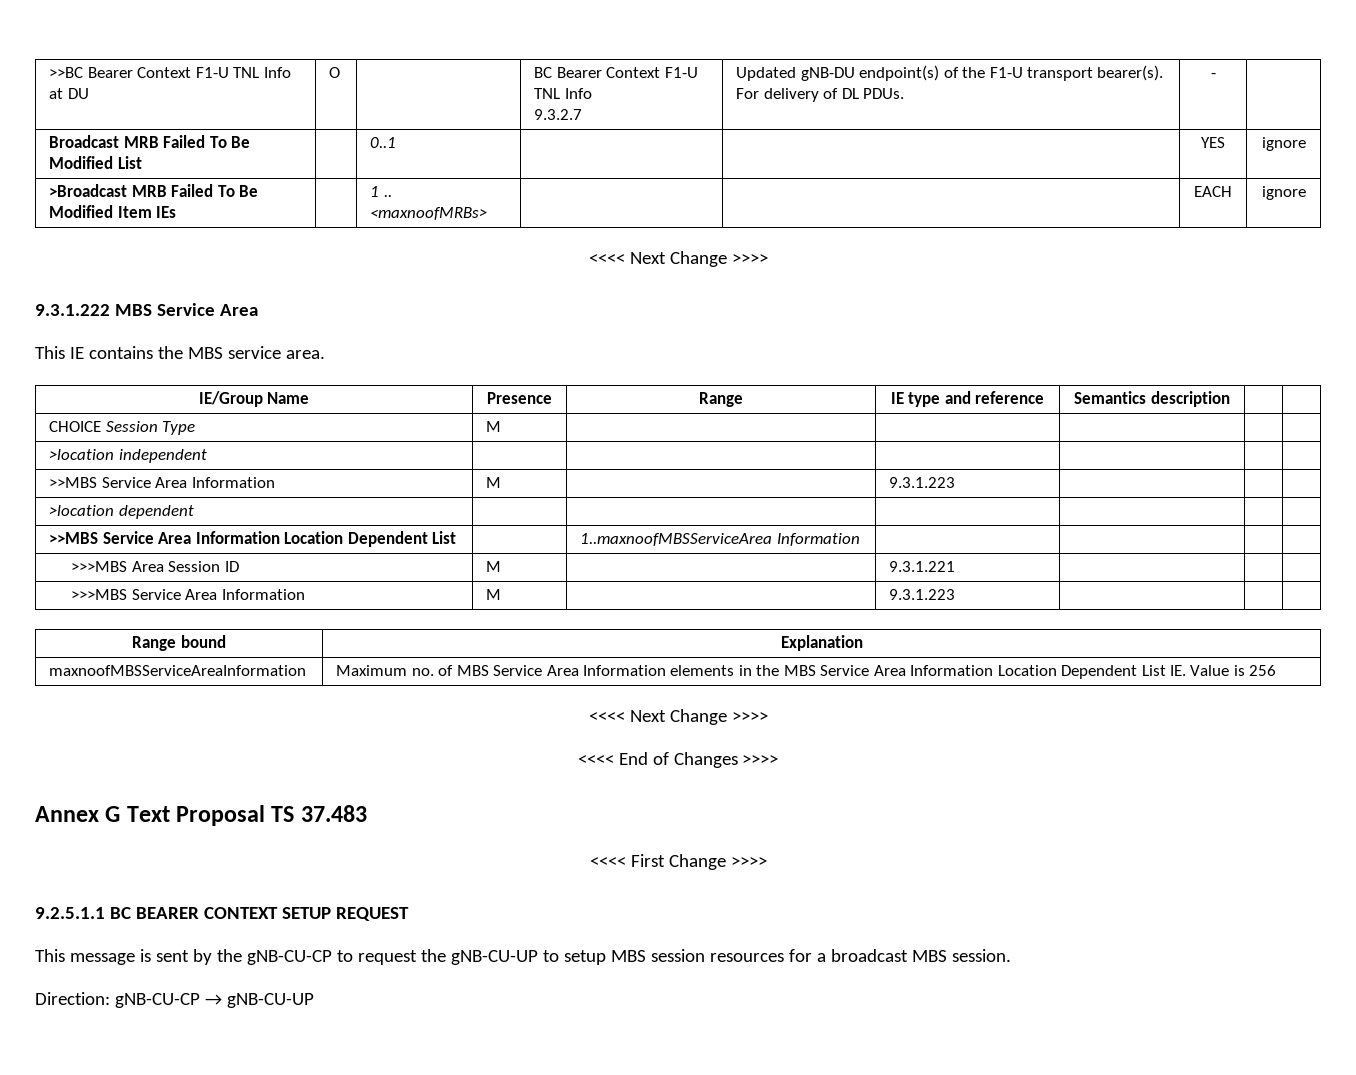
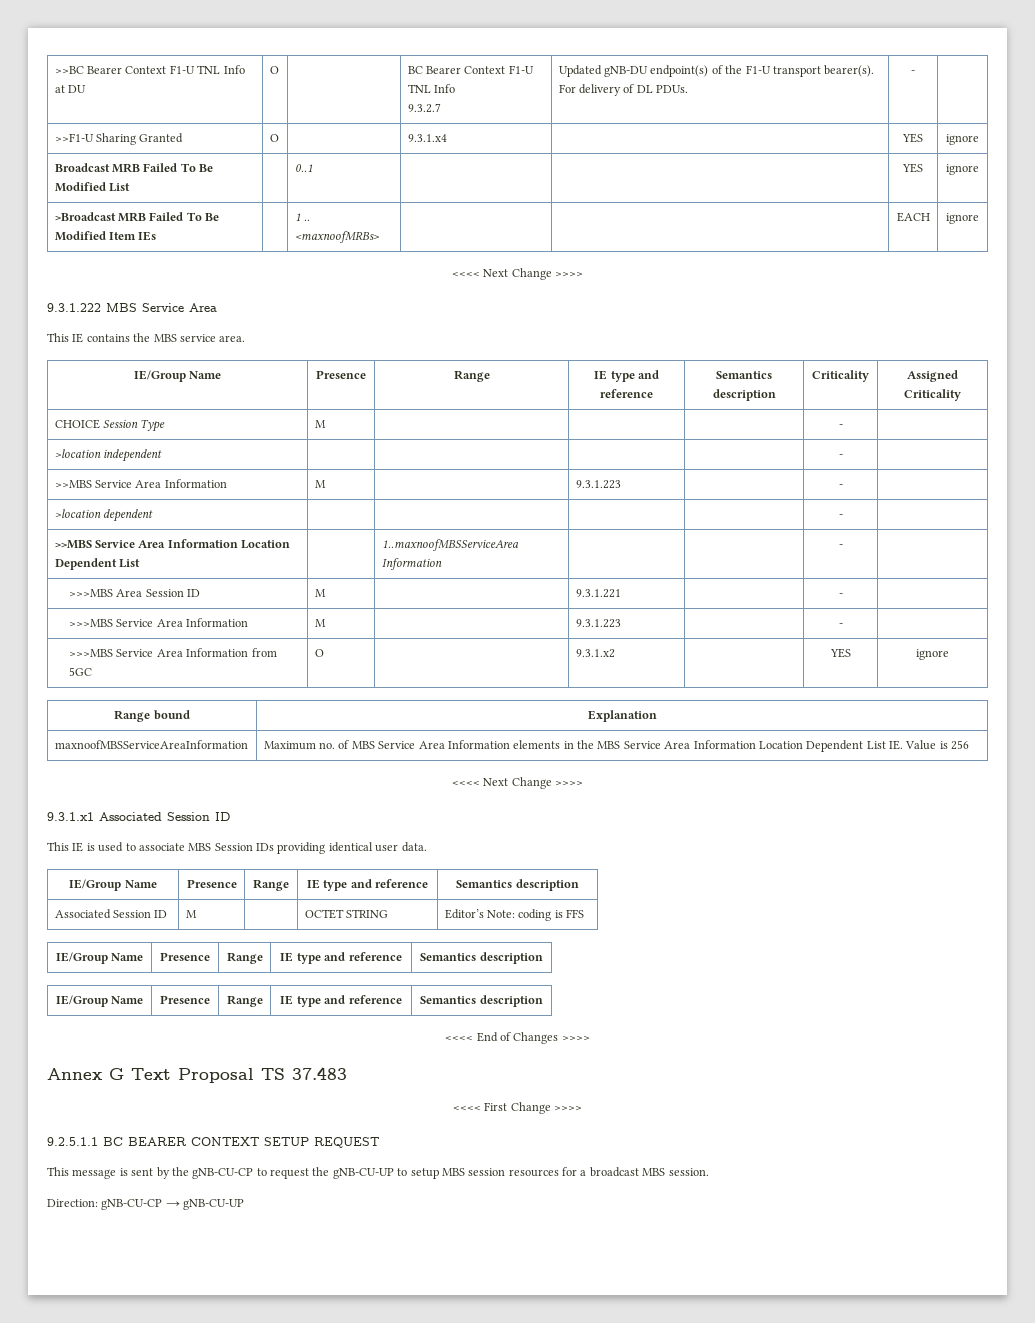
+ >>F1-U Sharing Granted | O | | 9.3.1.x4 | | YES | ignore
- IE/Group Name | Presence | Range | IE type and reference | Semantics description | |
+ IE/Group Name | Presence | Range | IE type and reference | Semantics description | Criticality | Assigned Criticality
- CHOICE Session Type | M | | | | |
+ CHOICE Session Type | M | | | | - |
- >location independent | | | | | |
+ >location independent | | | | | - |
- >>MBS Service Area Information | M | | 9.3.1.223 | | |
+ >>MBS Service Area Information | M | | 9.3.1.223 | | - |
- >location dependent | | | | | |
+ >location dependent | | | | | - |
- >>MBS Service Area Information Location Dependent List | | 1..maxnoofMBSServiceArea Information | | | |
+ >>MBS Service Area Information Location Dependent List | | 1..maxnoofMBSServiceArea Information | | | - |
- >>>MBS Area Session ID | M | | 9.3.1.221 | | |
+ >>>MBS Area Session ID | M | | 9.3.1.221 | | - |
- >>>MBS Service Area Information | M | | 9.3.1.223 | | |
+ >>>MBS Service Area Information | M | | 9.3.1.223 | | - |
+ >>>MBS Service Area Information from 5GC | O | | 9.3.1.x2 | | YES | ignore
+ 9.3.1.x1 Associated Session ID
+ This IE is used to associate MBS Session IDs providing identical user data.
+ IE/Group Name | Presence | Range | IE type and reference | Semantics description
+ Associated Session ID | M | | OCTET STRING | Editor’s Note: coding is FFS
+ IE/Group Name | Presence | Range | IE type and reference | Semantics description
+ IE/Group Name | Presence | Range | IE type and reference | Semantics description

